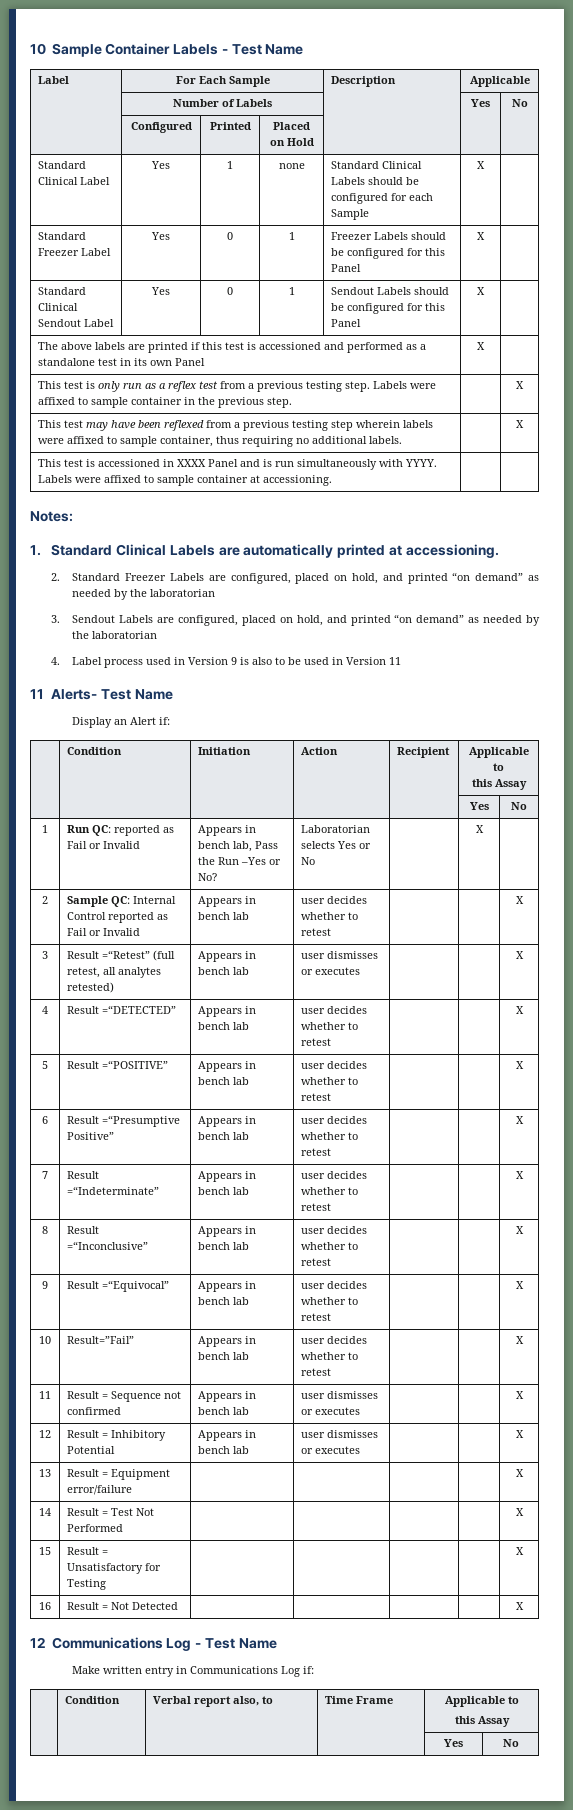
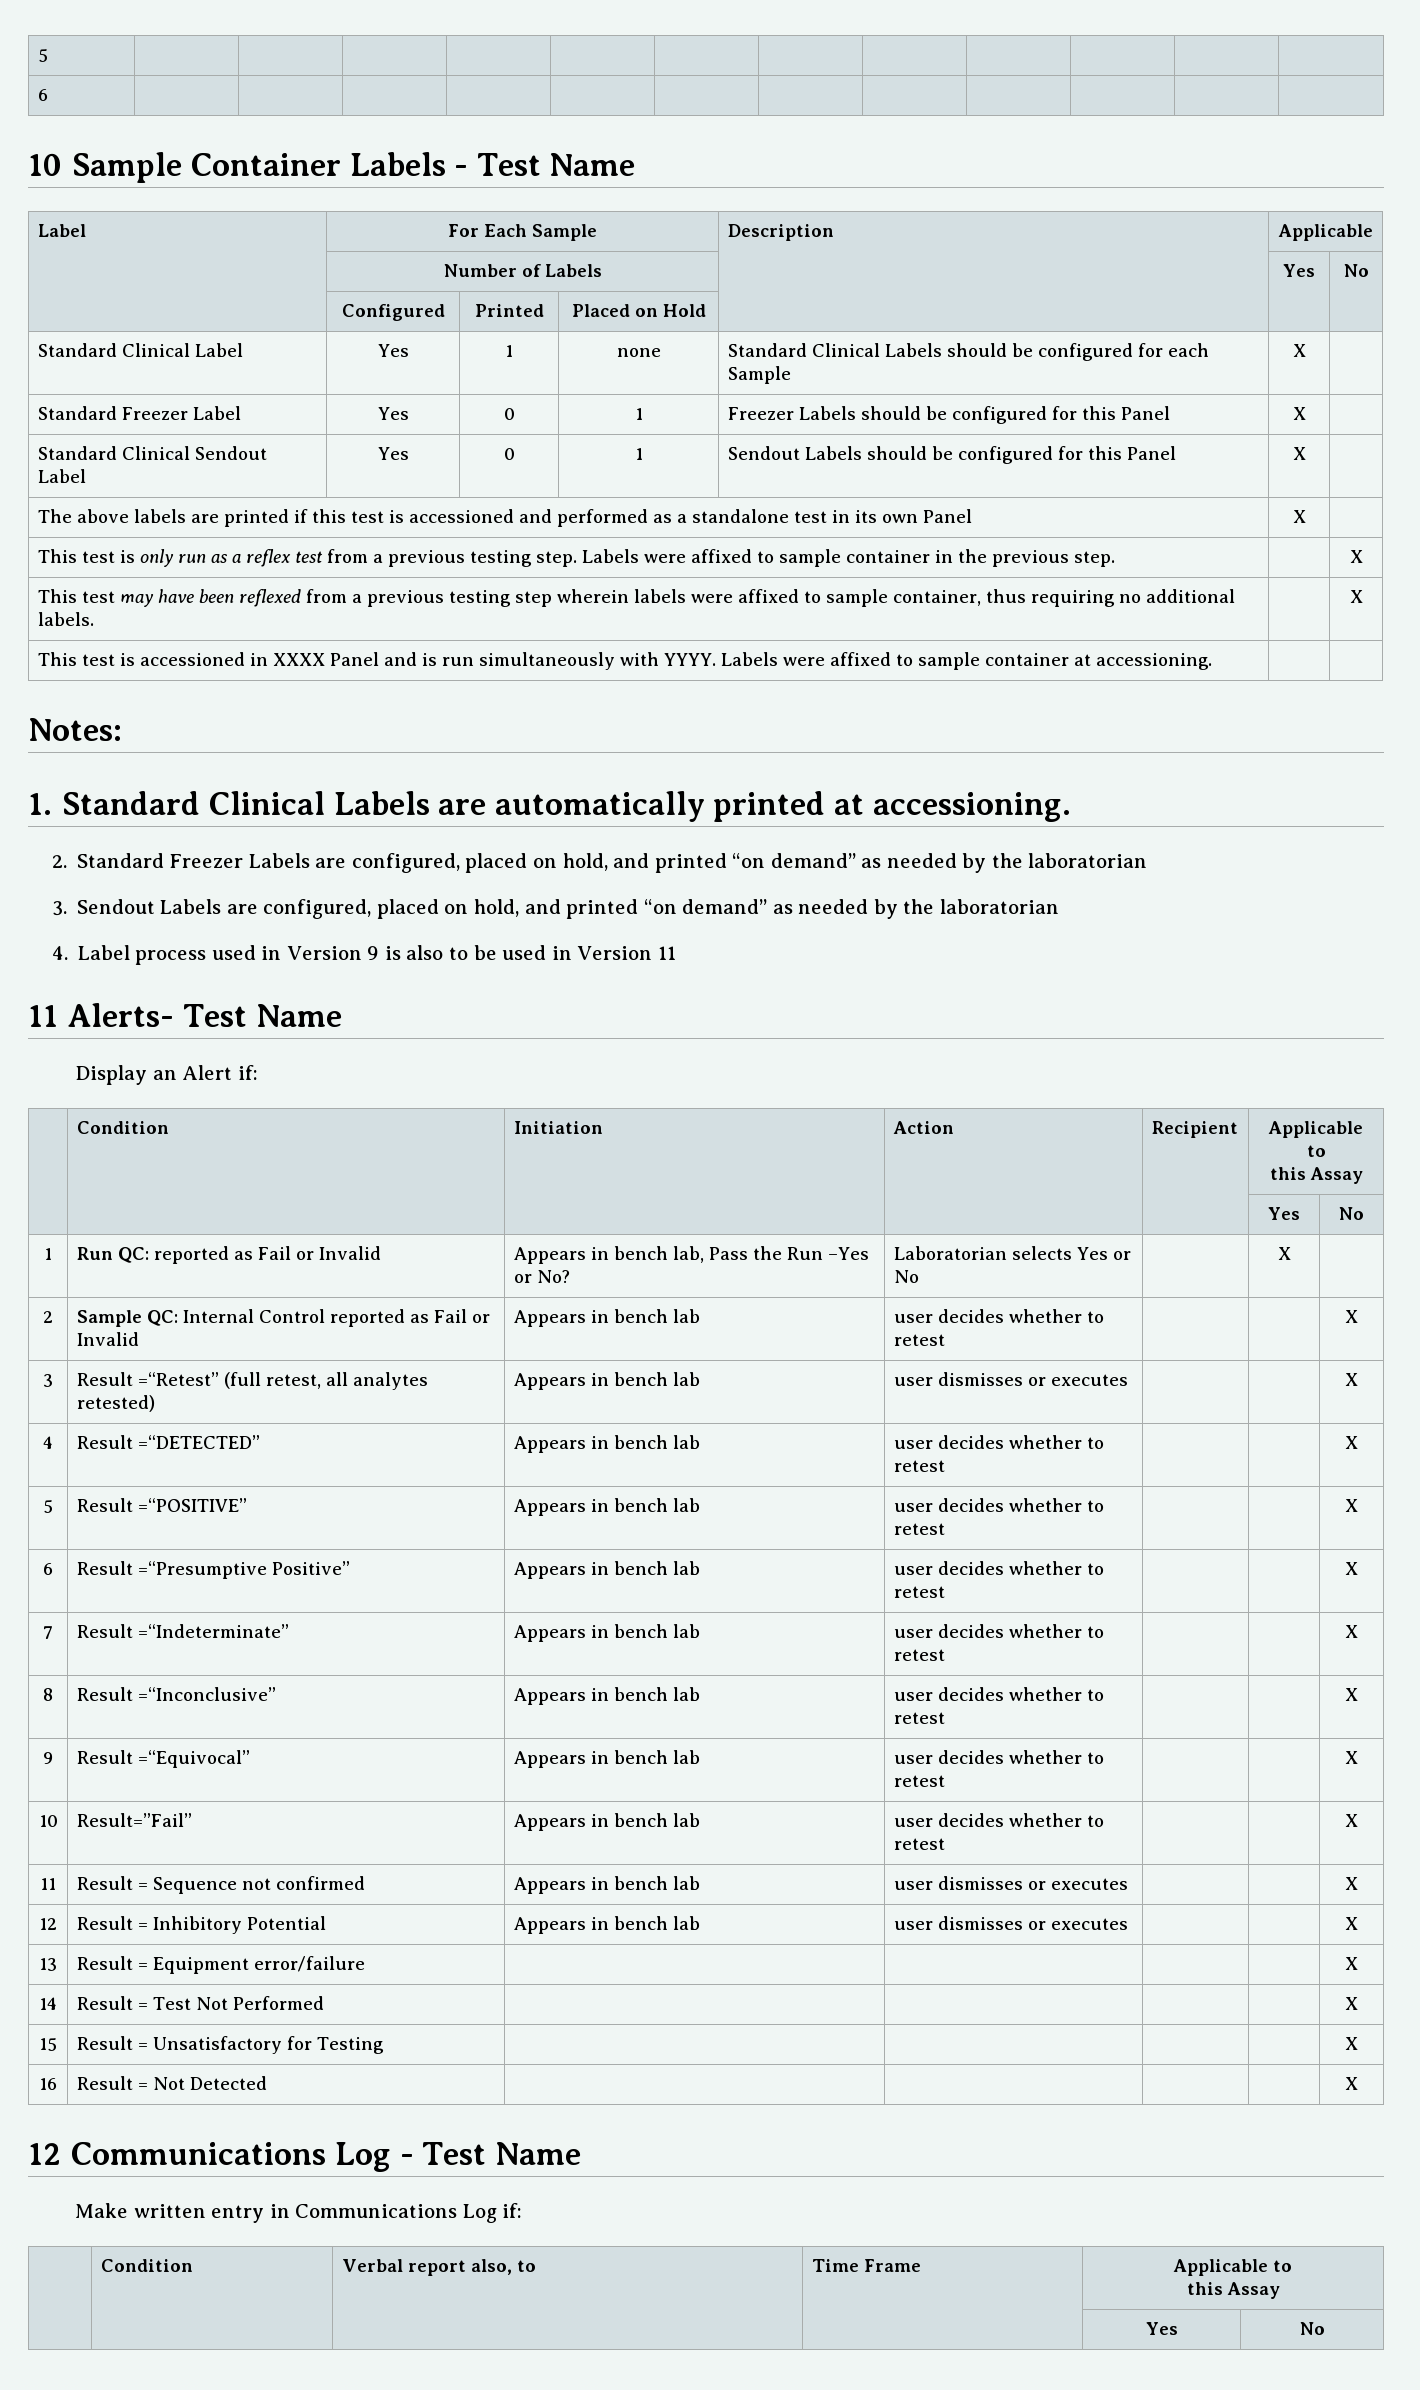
+ 5 | | | | | | | | | | | |
+ 6 | | | | | | | | | | | |

